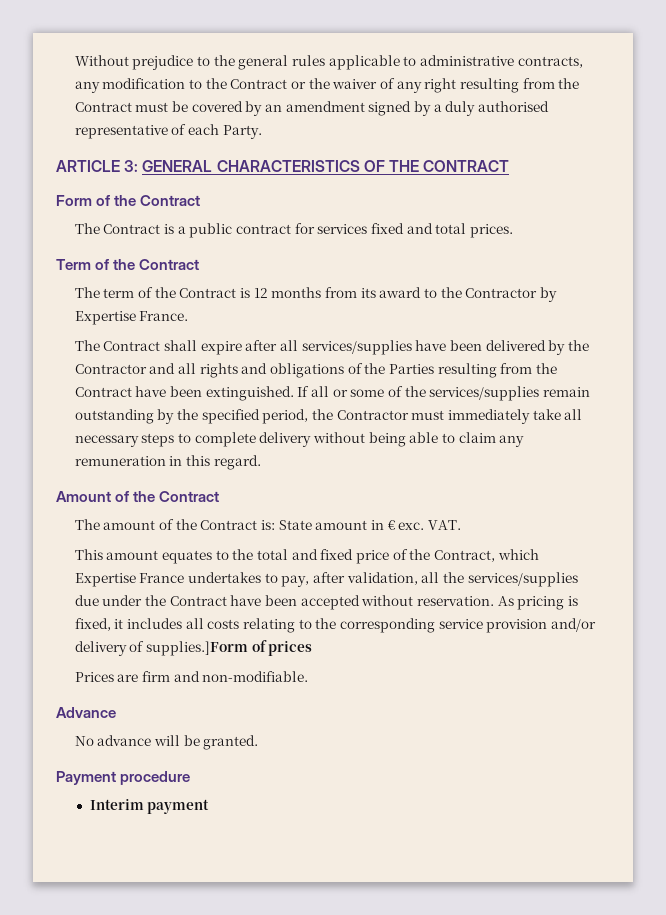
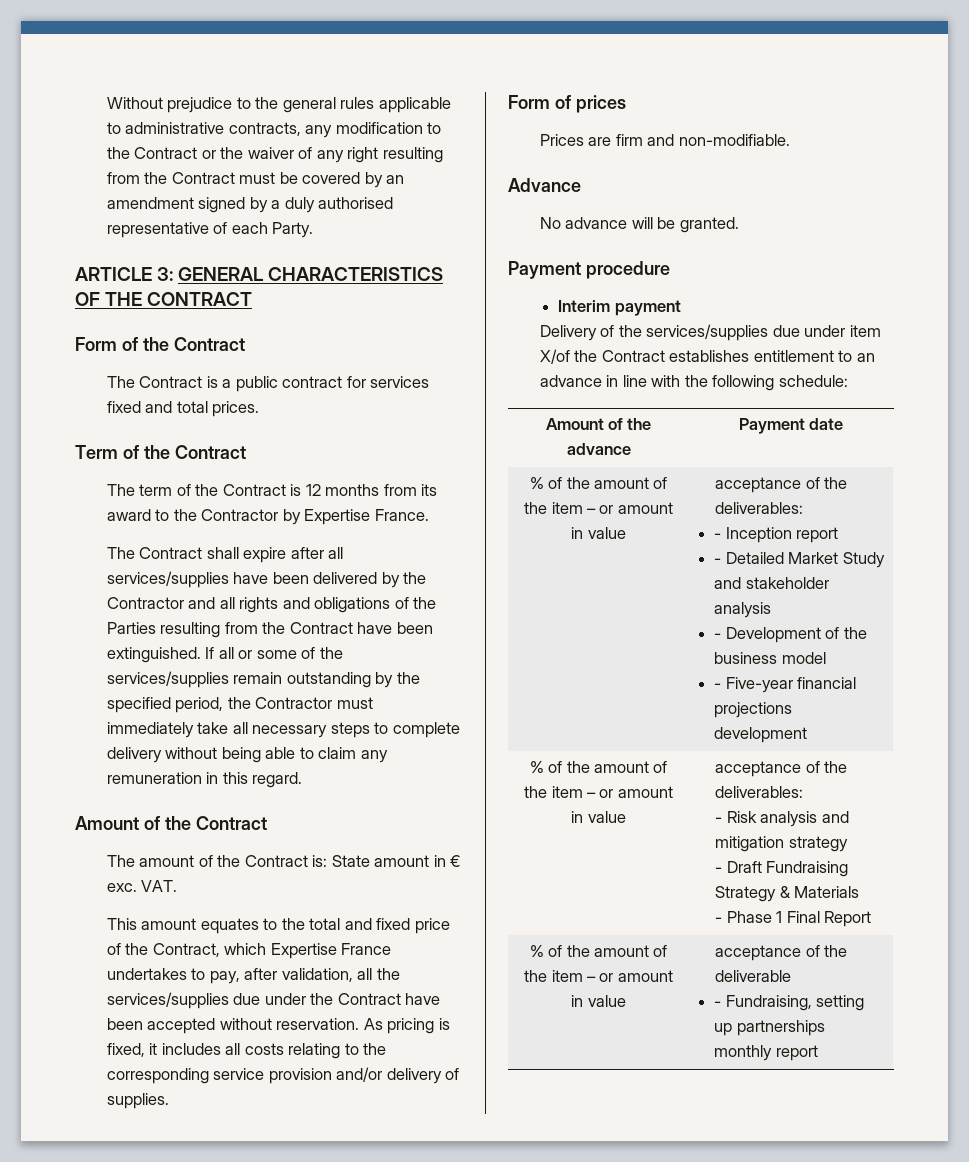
- As pricing is fixed, it includes all costs relating to the corresponding service provision and/or delivery of supplies.]Form of prices
+ As pricing is fixed, it includes all costs relating to the corresponding service provision and/or delivery of supplies.
+ Form of prices
+ Delivery of the services/supplies due under item X/of the Contract establishes entitlement to an advance in line with the following schedule:
+ Amount of the advance | Payment date
+ % of the amount of the item – or amount in value | acceptance of the deliverables:
+ - Inception report
+ - Detailed Market Study and stakeholder analysis
+ - Development of the business model
+ - Five-year financial projections development
+ % of the amount of the item – or amount in value | acceptance of the deliverables:
+ - Risk analysis and mitigation strategy
+ - Draft Fundraising Strategy & Materials
+ - Phase 1 Final Report
+ % of the amount of the item – or amount in value | acceptance of the deliverable
+ - Fundraising, setting up partnerships monthly report

